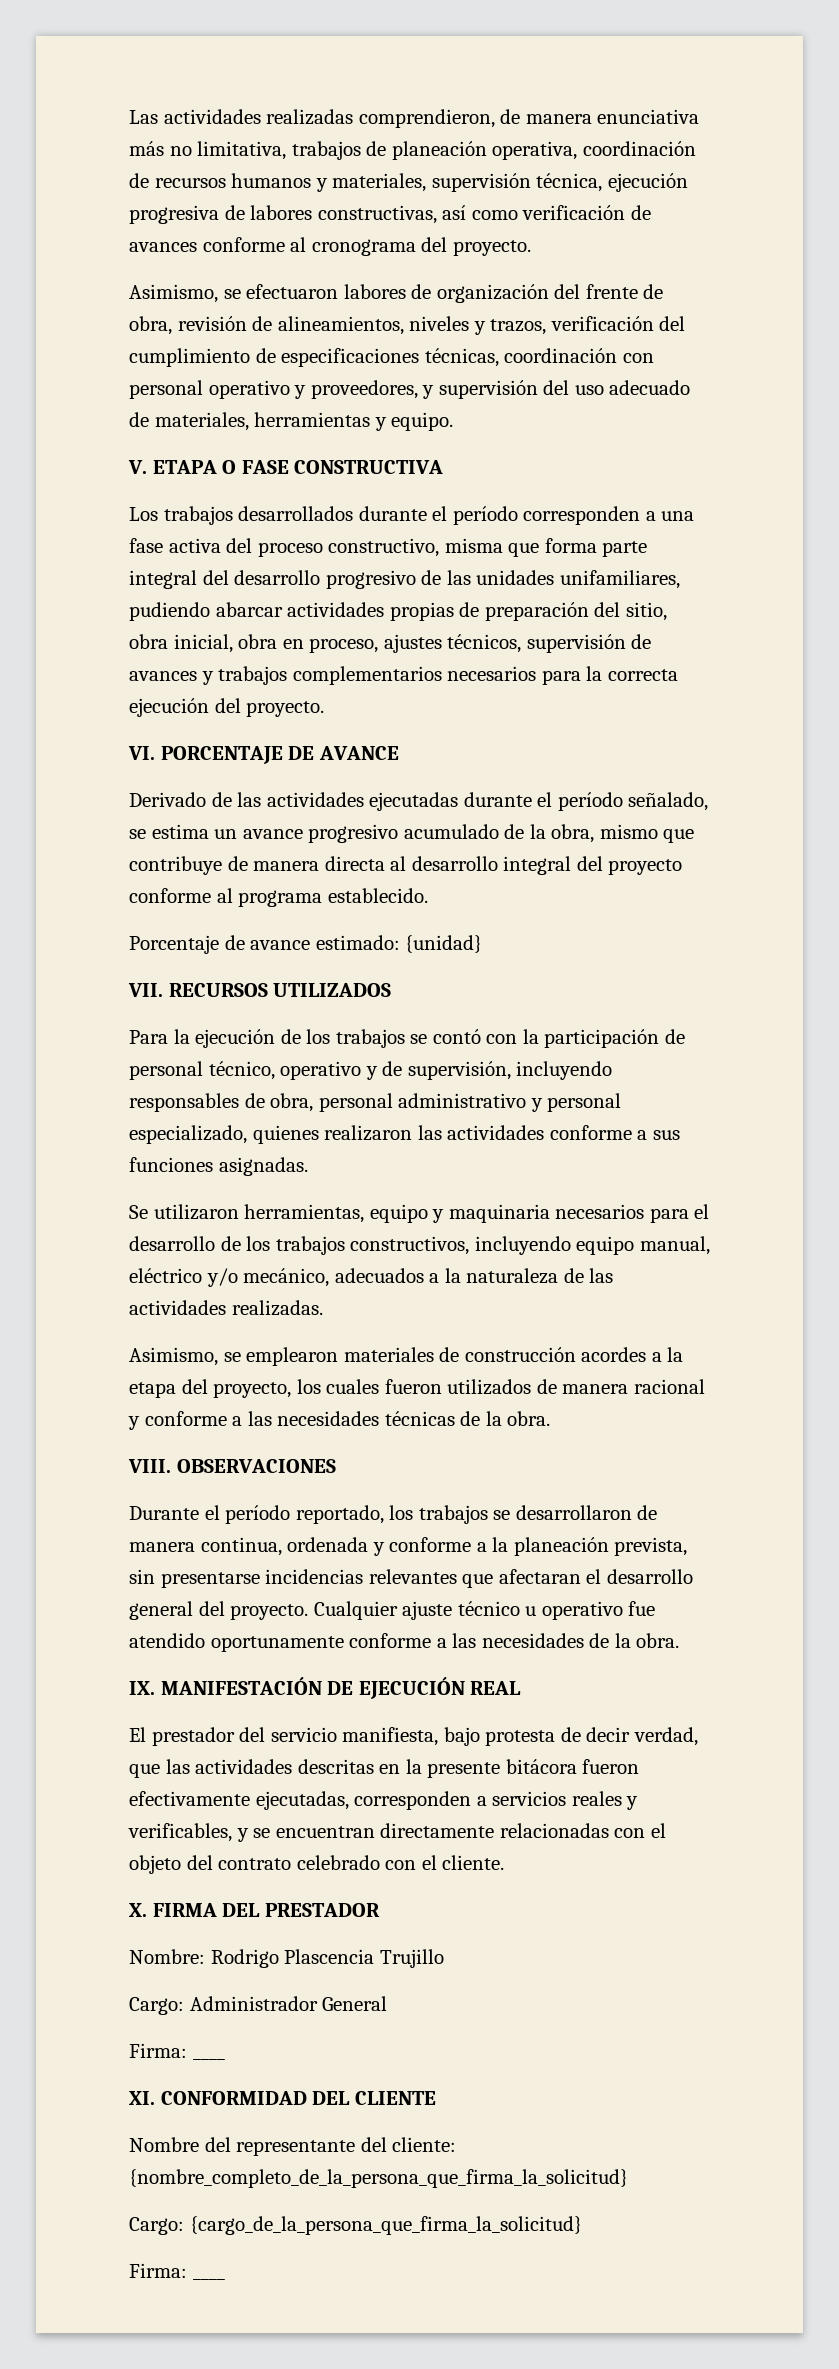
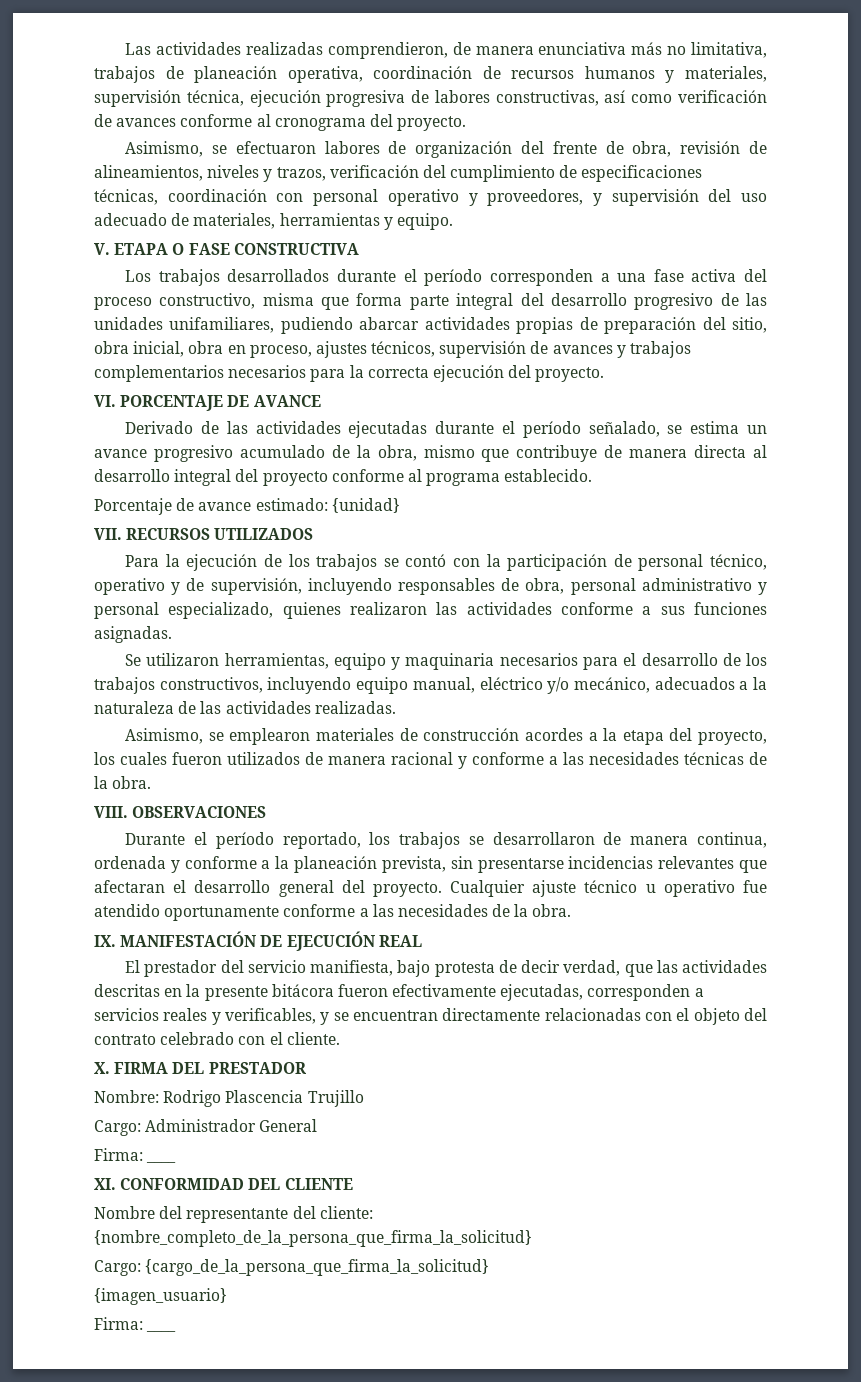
+ {imagen_usuario}

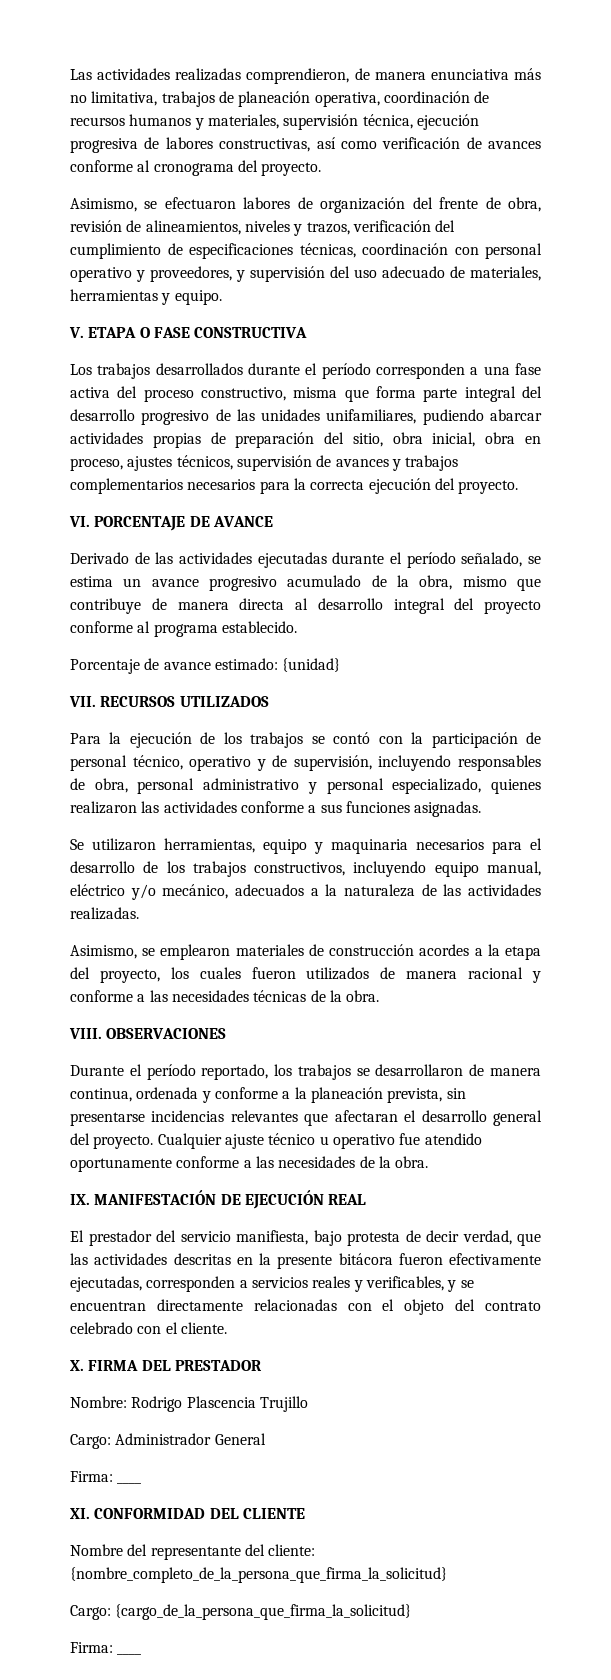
- {imagen_usuario}

